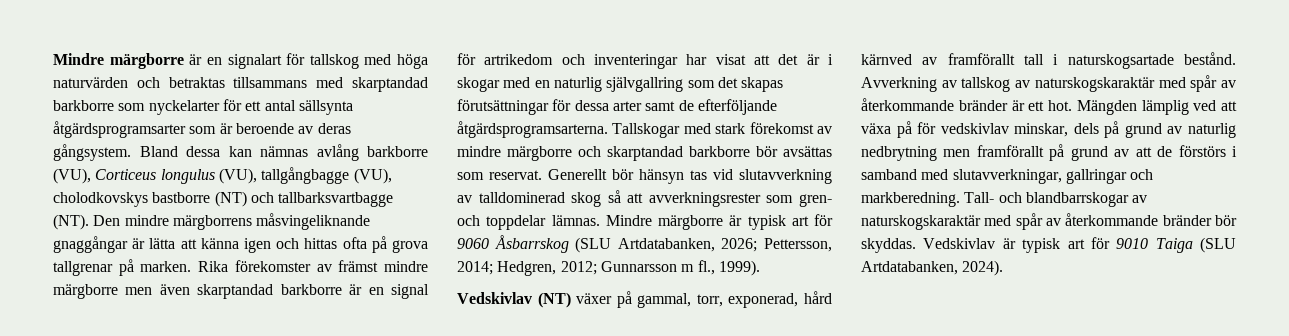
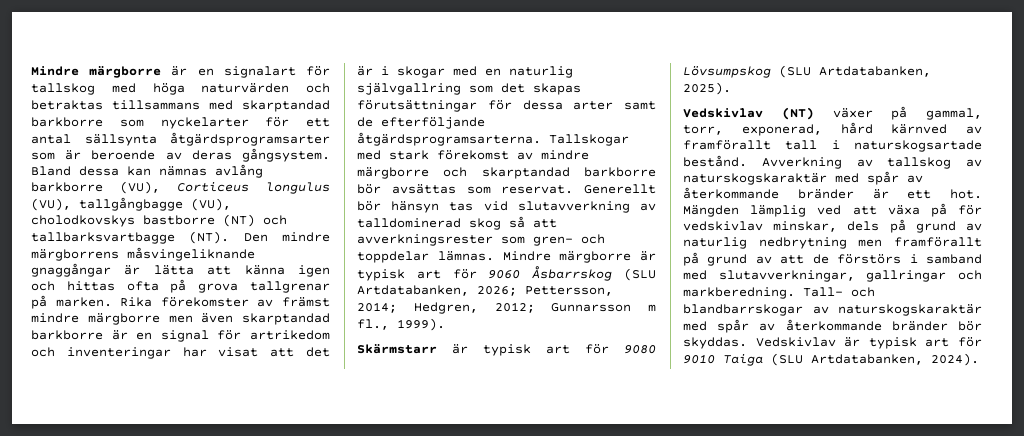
+ Skärmstarr är typisk art för 9080 Lövsumpskog (SLU Artdatabanken, 2025).

